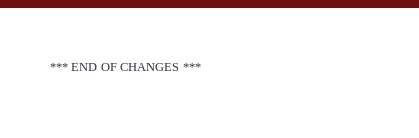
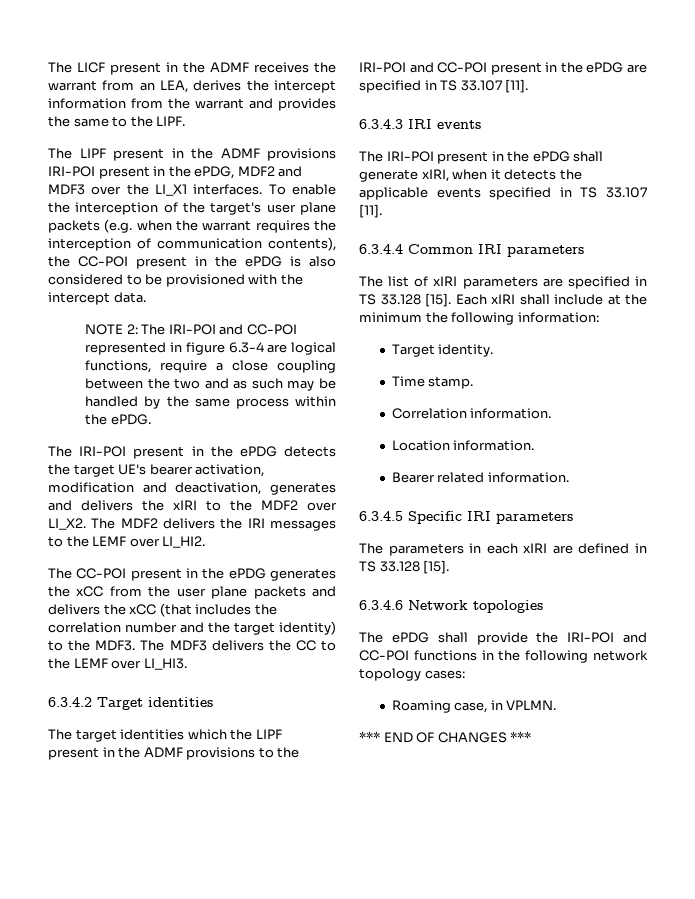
+ The LICF present in the ADMF receives the warrant from an LEA, derives the intercept information from the warrant and provides the same to the LIPF.
+ The LIPF present in the ADMF provisions IRI-POI present in the ePDG, MDF2 and MDF3 over the LI_X1 interfaces. To enable the interception of the target's user plane packets (e.g. when the warrant requires the interception of communication contents), the CC-POI present in the ePDG is also considered to be provisioned with the intercept data.
+ NOTE 2: The IRI-POI and CC-POI represented in figure 6.3-4 are logical functions, require a close coupling between the two and as such may be handled by the same process within the ePDG.
+ The IRI-POI present in the ePDG detects the target UE's bearer activation, modification and deactivation, generates and delivers the xIRI to the MDF2 over LI_X2. The MDF2 delivers the IRI messages to the LEMF over LI_HI2.
+ The CC-POI present in the ePDG generates the xCC from the user plane packets and delivers the xCC (that includes the correlation number and the target identity) to the MDF3. The MDF3 delivers the CC to the LEMF over LI_HI3.
+ 6.3.4.2 Target identities
+ The target identities which the LIPF present in the ADMF provisions to the IRI-POI and CC-POI present in the ePDG are specified in TS 33.107 [11].
+ 6.3.4.3 IRI events
+ The IRI-POI present in the ePDG shall generate xIRI, when it detects the applicable events specified in TS 33.107 [11].
+ 6.3.4.4 Common IRI parameters
+ The list of xIRI parameters are specified in TS 33.128 [15]. Each xIRI shall include at the minimum the following information:
+ Target identity.
+ Time stamp.
+ Correlation information.
+ Location information.
+ Bearer related information.
+ 6.3.4.5 Specific IRI parameters
+ The parameters in each xIRI are defined in TS 33.128 [15].
+ 6.3.4.6 Network topologies
+ The ePDG shall provide the IRI-POI and CC-POI functions in the following network topology cases:
+ Roaming case, in VPLMN.

